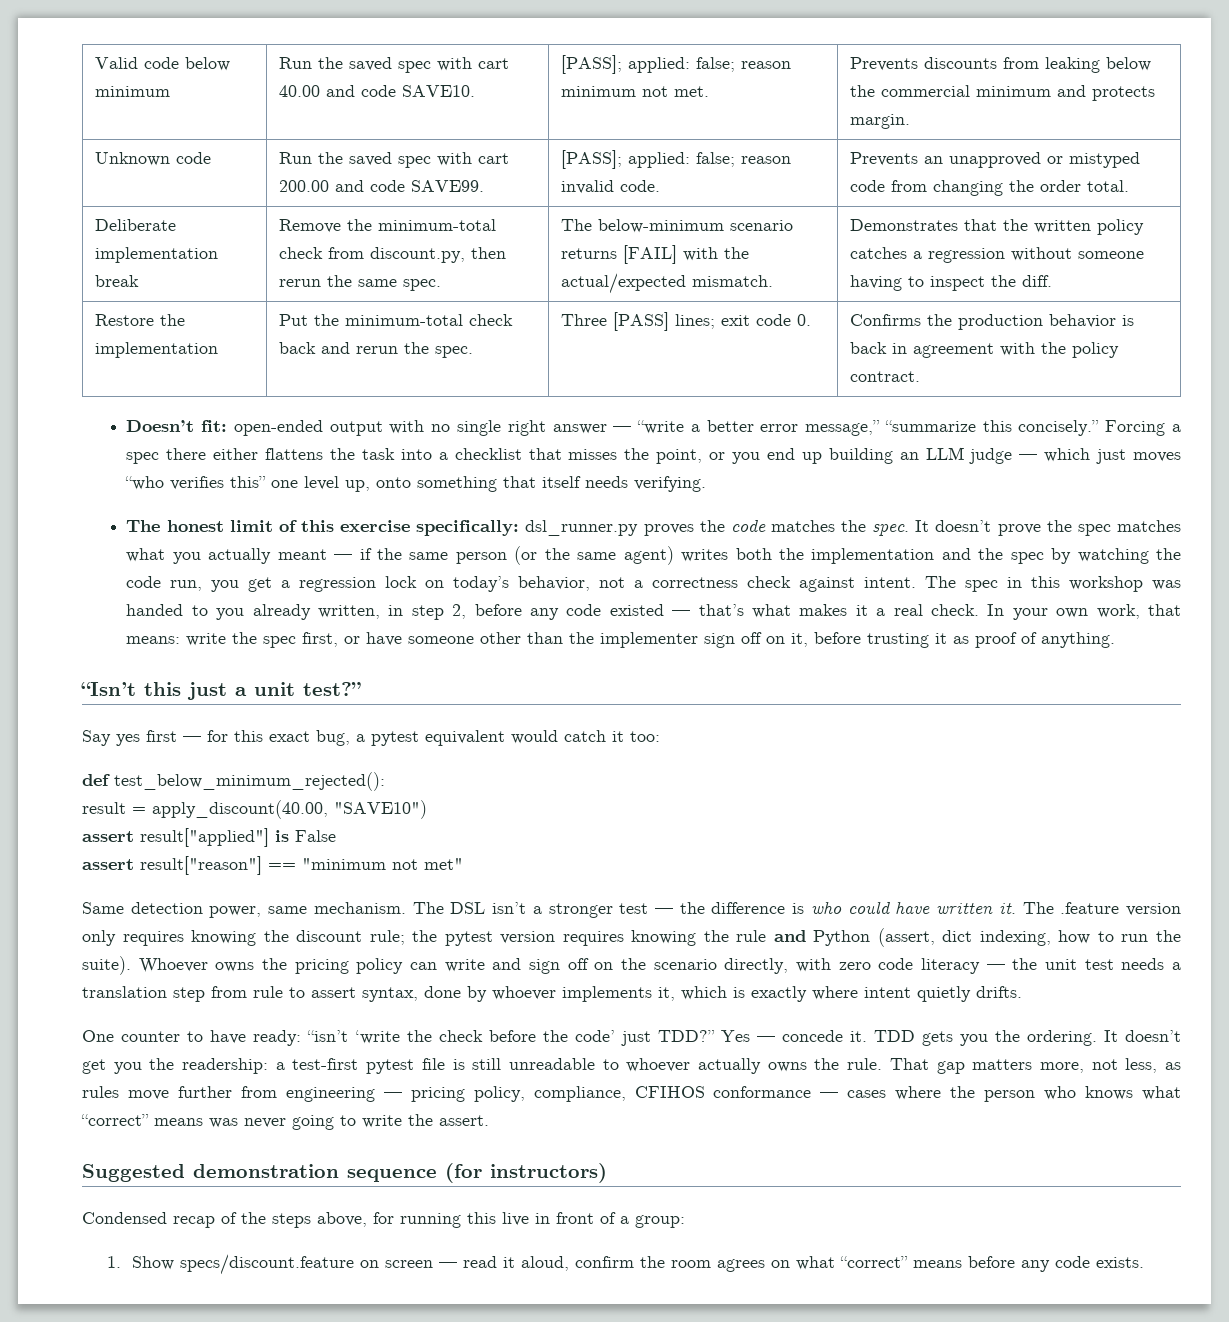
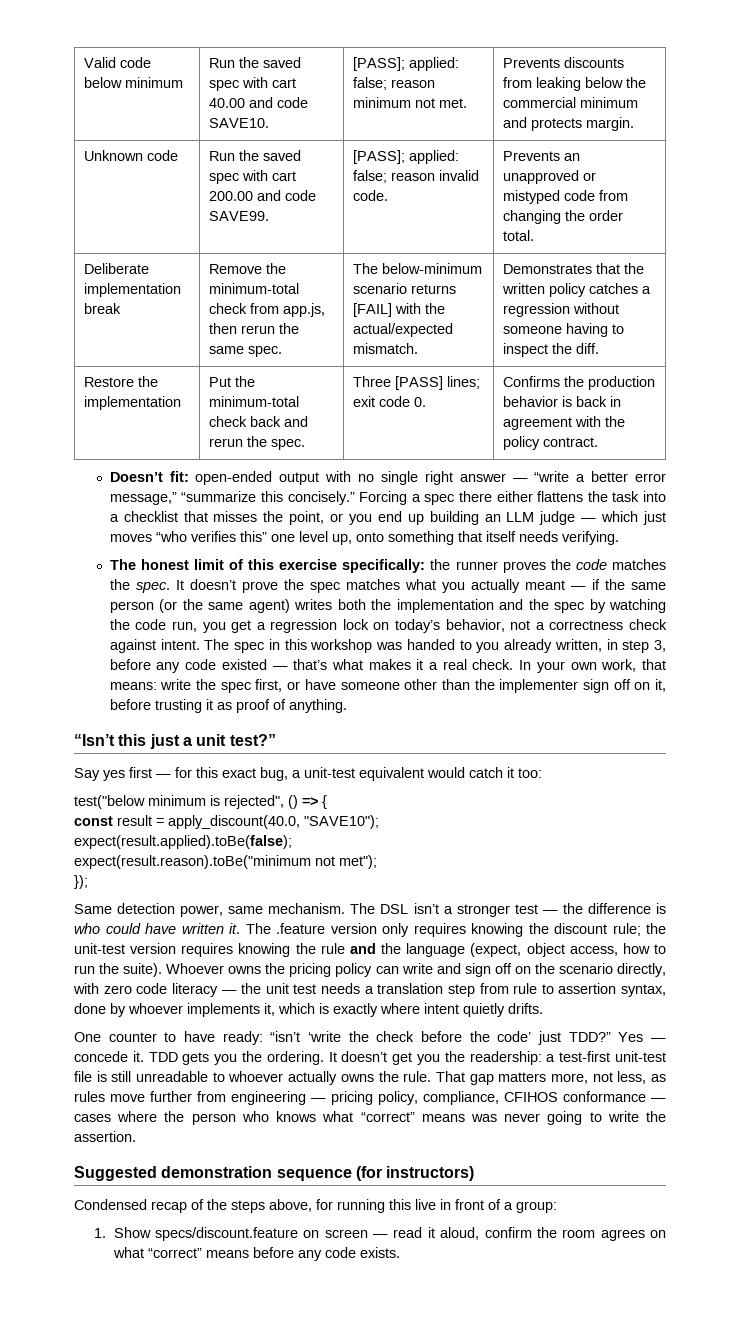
- Deliberate implementation break | Remove the minimum-total check from discount.py, then rerun the same spec. | The below-minimum scenario returns [FAIL] with the actual/expected mismatch. | Demonstrates that the written policy catches a regression without someone having to inspect the diff.
+ Deliberate implementation break | Remove the minimum-total check from app.js, then rerun the same spec. | The below-minimum scenario returns [FAIL] with the actual/expected mismatch. | Demonstrates that the written policy catches a regression without someone having to inspect the diff.
- The honest limit of this exercise specifically: dsl_runner.py proves the code matches the spec.
+ The honest limit of this exercise specifically: the runner proves the code matches the spec.
- The spec in this workshop was handed to you already written, in step 2, before any code existed — that’s what makes it a real check.
+ The spec in this workshop was handed to you already written, in step 3, before any code existed — that’s what makes it a real check.
- Say yes first — for this exact bug, a pytest equivalent would catch it too:
+ Say yes first — for this exact bug, a unit-test equivalent would catch it too:
- def test_below_minimum_rejected():
- result = apply_discount(40.00, "SAVE10")
- assert result["applied"] is False
- assert result["reason"] == "minimum not met"
+ test("below minimum is rejected", () => {
+ const result = apply_discount(40.0, "SAVE10");
+ expect(result.applied).toBe(false);
+ expect(result.reason).toBe("minimum not met");
+ });
- The .feature version only requires knowing the discount rule; the pytest version requires knowing the rule and Python (assert, dict indexing, how to run the suite).
+ The .feature version only requires knowing the discount rule; the unit-test version requires knowing the rule and the language (expect, object access, how to run the suite).
- Whoever owns the pricing policy can write and sign off on the scenario directly, with zero code literacy — the unit test needs a translation step from rule to assert syntax, done by whoever implements it, which is exactly where intent quietly drifts.
+ Whoever owns the pricing policy can write and sign off on the scenario directly, with zero code literacy — the unit test needs a translation step from rule to assertion syntax, done by whoever implements it, which is exactly where intent quietly drifts.
- It doesn’t get you the readership: a test-first pytest file is still unreadable to whoever actually owns the rule.
+ It doesn’t get you the readership: a test-first unit-test file is still unreadable to whoever actually owns the rule.
- That gap matters more, not less, as rules move further from engineering — pricing policy, compliance, CFIHOS conformance — cases where the person who knows what “correct” means was never going to write the assert.
+ That gap matters more, not less, as rules move further from engineering — pricing policy, compliance, CFIHOS conformance — cases where the person who knows what “correct” means was never going to write the assertion.

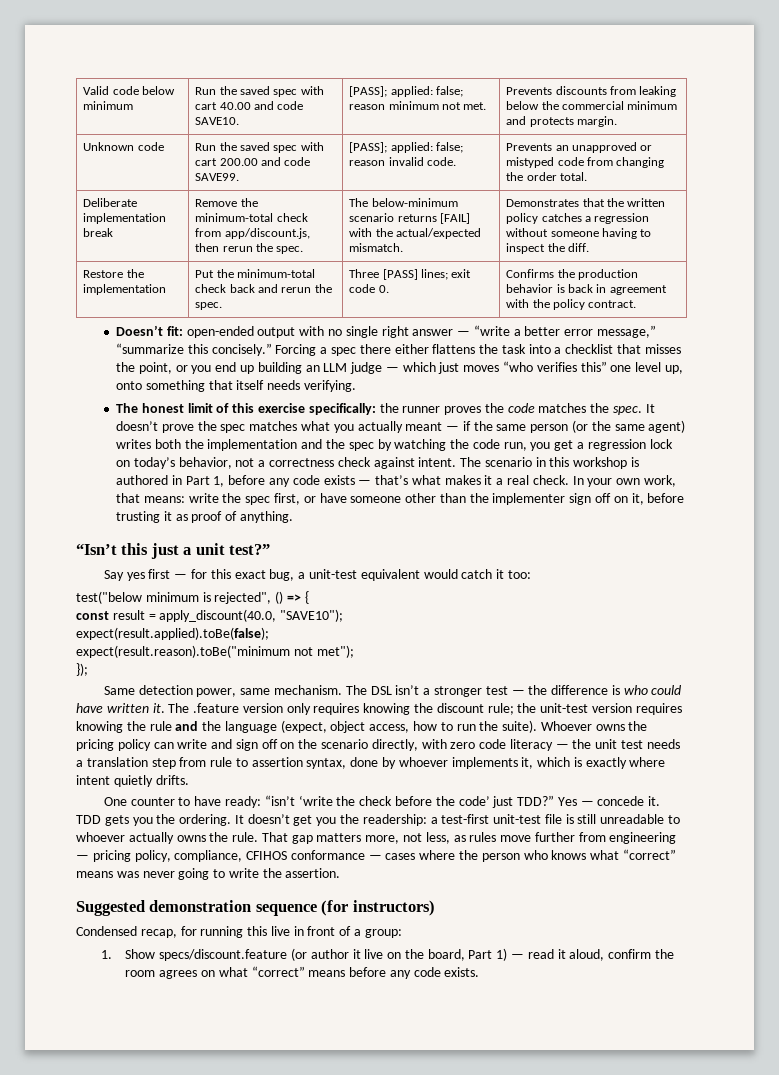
- Deliberate implementation break | Remove the minimum-total check from app.js, then rerun the same spec. | The below-minimum scenario returns [FAIL] with the actual/expected mismatch. | Demonstrates that the written policy catches a regression without someone having to inspect the diff.
+ Deliberate implementation break | Remove the minimum-total check from app/discount.js, then rerun the spec. | The below-minimum scenario returns [FAIL] with the actual/expected mismatch. | Demonstrates that the written policy catches a regression without someone having to inspect the diff.
- The spec in this workshop was handed to you already written, in step 3, before any code existed — that’s what makes it a real check.
+ The scenario in this workshop is authored in Part 1, before any code exists — that’s what makes it a real check.
- Condensed recap of the steps above, for running this live in front of a group:
+ Condensed recap, for running this live in front of a group:
- 1. Show specs/discount.feature on screen — read it aloud, confirm the room agrees on what “correct” means before any code exists.
+ 1. Show specs/discount.feature (or author it live on the board, Part 1) — read it aloud, confirm the room agrees on what “correct” means before any code exists.

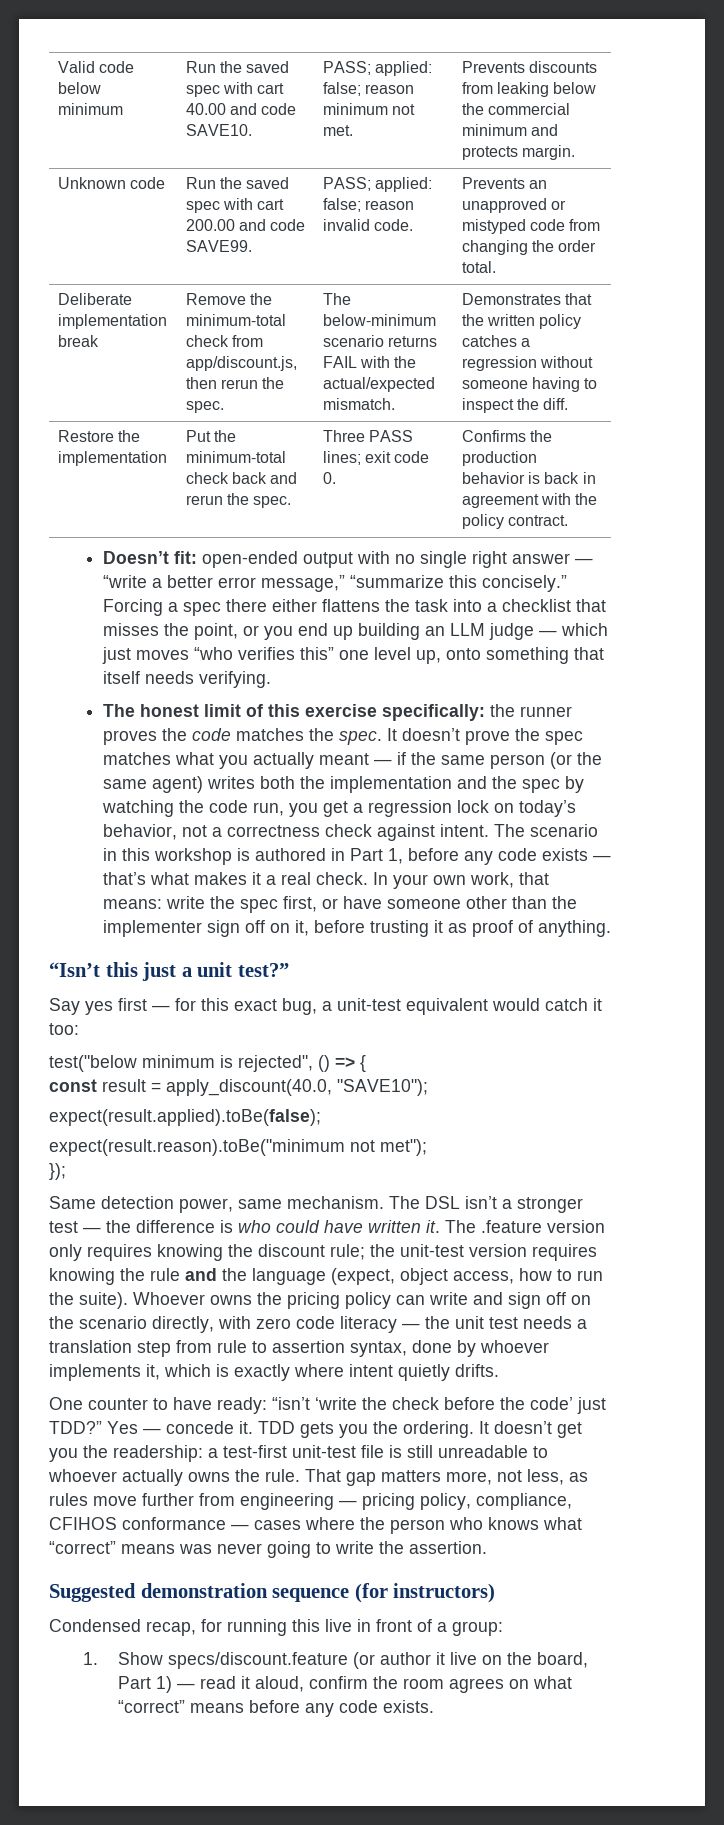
- Valid code below minimum | Run the saved spec with cart 40.00 and code SAVE10. | [PASS]; applied: false; reason minimum not met. | Prevents discounts from leaking below the commercial minimum and protects margin.
+ Valid code below minimum | Run the saved spec with cart 40.00 and code SAVE10. | PASS; applied: false; reason minimum not met. | Prevents discounts from leaking below the commercial minimum and protects margin.
- Unknown code | Run the saved spec with cart 200.00 and code SAVE99. | [PASS]; applied: false; reason invalid code. | Prevents an unapproved or mistyped code from changing the order total.
+ Unknown code | Run the saved spec with cart 200.00 and code SAVE99. | PASS; applied: false; reason invalid code. | Prevents an unapproved or mistyped code from changing the order total.
- Deliberate implementation break | Remove the minimum-total check from app/discount.js, then rerun the spec. | The below-minimum scenario returns [FAIL] with the actual/expected mismatch. | Demonstrates that the written policy catches a regression without someone having to inspect the diff.
+ Deliberate implementation break | Remove the minimum-total check from app/discount.js, then rerun the spec. | The below-minimum scenario returns FAIL with the actual/expected mismatch. | Demonstrates that the written policy catches a regression without someone having to inspect the diff.
- Restore the implementation | Put the minimum-total check back and rerun the spec. | Three [PASS] lines; exit code 0. | Confirms the production behavior is back in agreement with the policy contract.
+ Restore the implementation | Put the minimum-total check back and rerun the spec. | Three PASS lines; exit code 0. | Confirms the production behavior is back in agreement with the policy contract.

